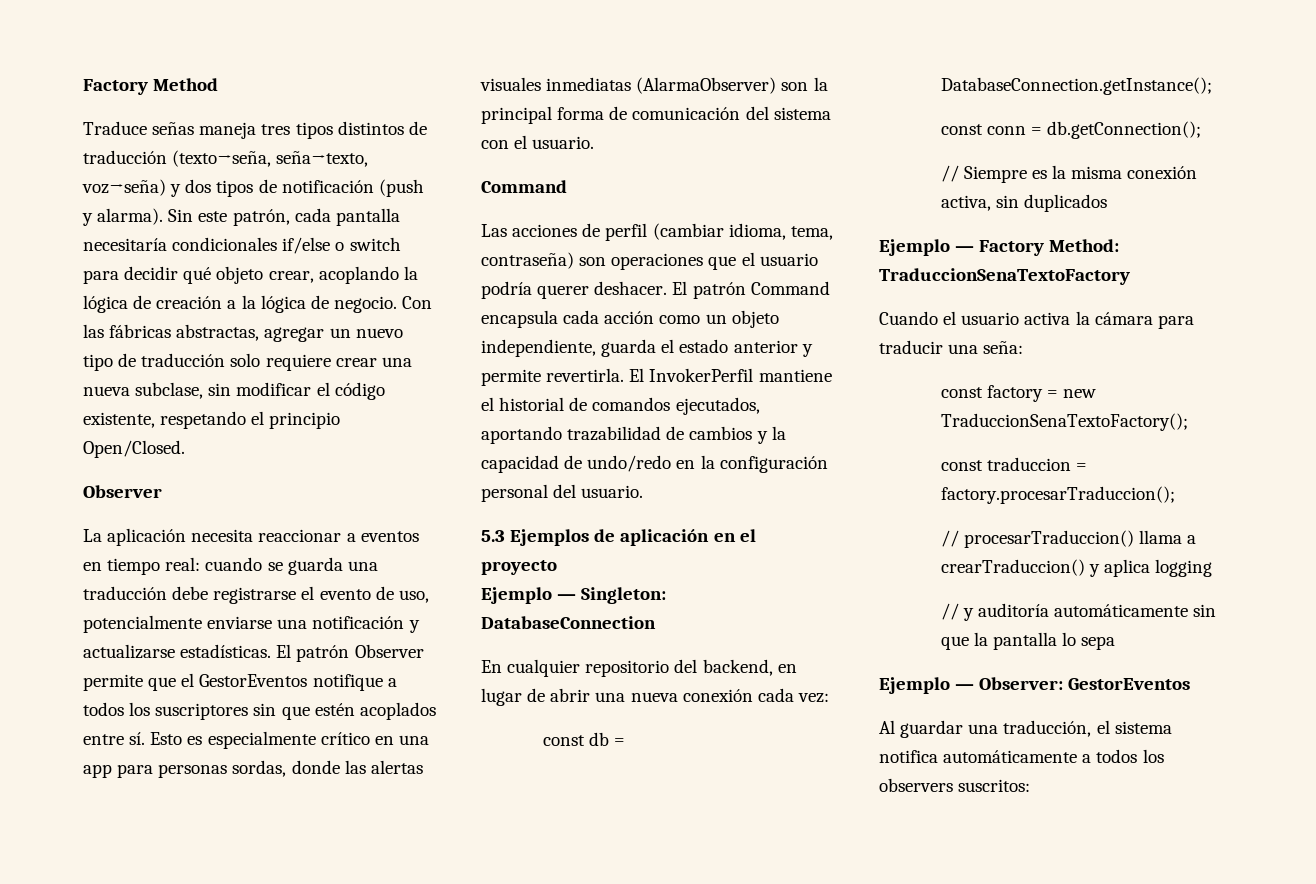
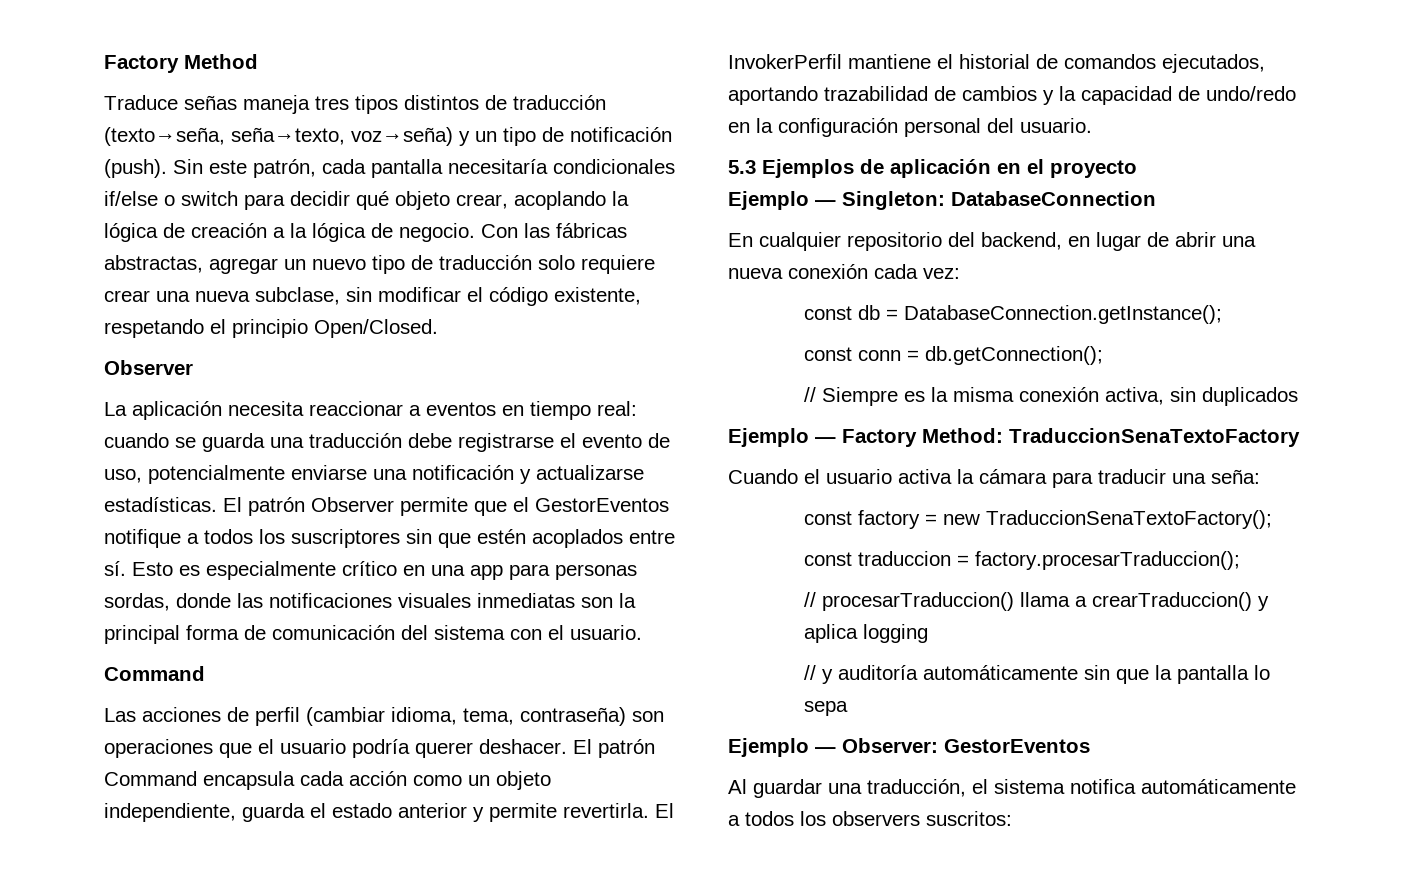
- Traduce señas maneja tres tipos distintos de traducción (texto→seña, seña→texto, voz→seña) y dos tipos de notificación (push y alarma).
+ Traduce señas maneja tres tipos distintos de traducción (texto→seña, seña→texto, voz→seña) y un tipo de notificación (push).
- Esto es especialmente crítico en una app para personas sordas, donde las alertas visuales inmediatas (AlarmaObserver) son la principal forma de comunicación del sistema con el usuario.
+ Esto es especialmente crítico en una app para personas sordas, donde las notificaciones visuales inmediatas son la principal forma de comunicación del sistema con el usuario.

